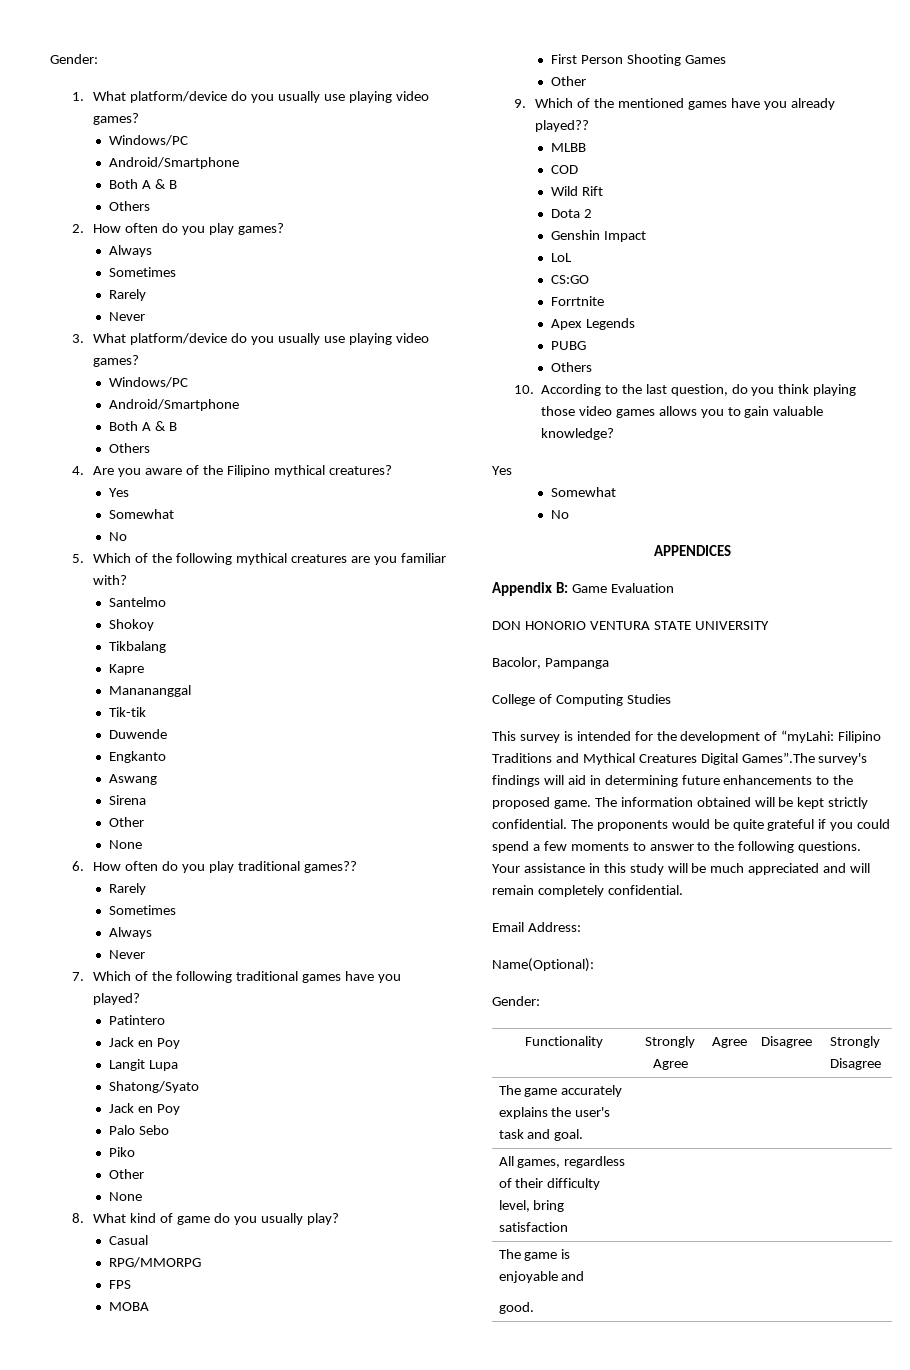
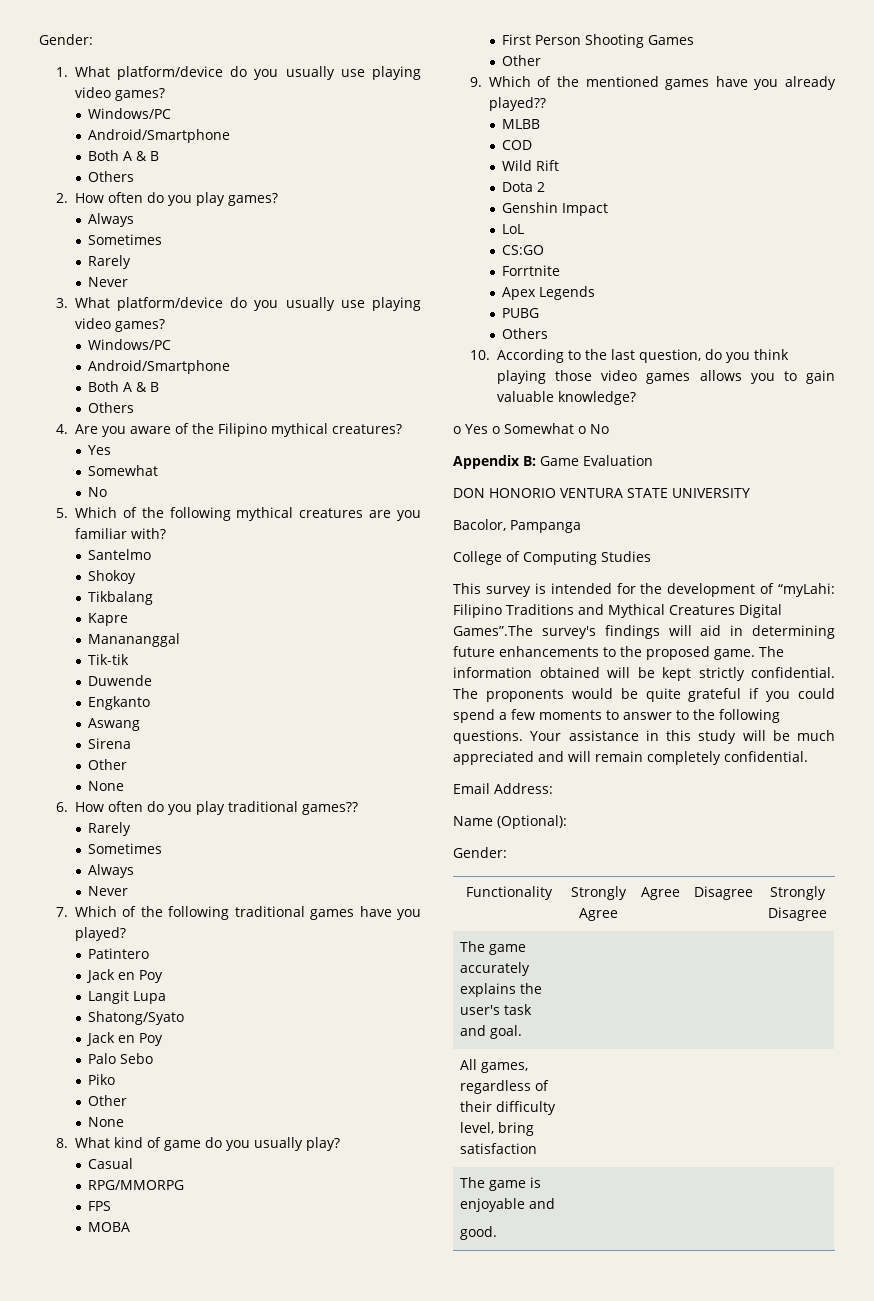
  10. According to the last question, do you think playing those video games allows you to gain valuable knowledge?
- Yes
- Somewhat
- No
- APPENDICES
+ ο Yes ο Somewhat ο No
- Name(Optional):
+ Name (Optional):

